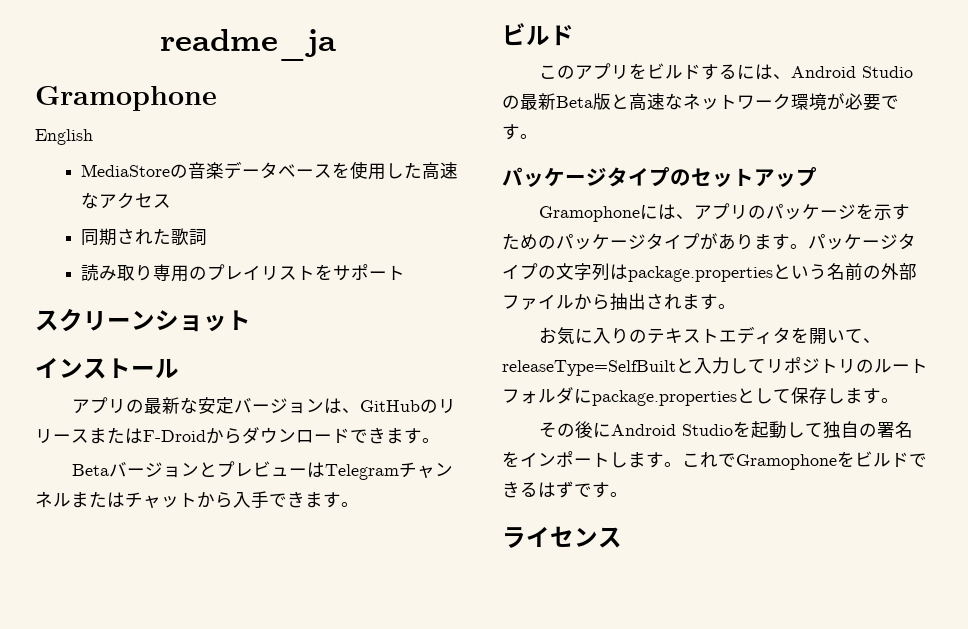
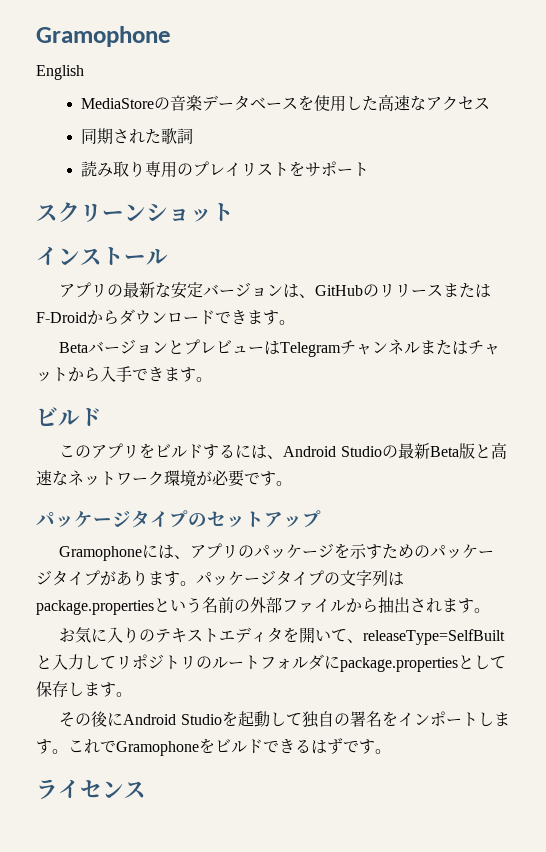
- readme_ja

